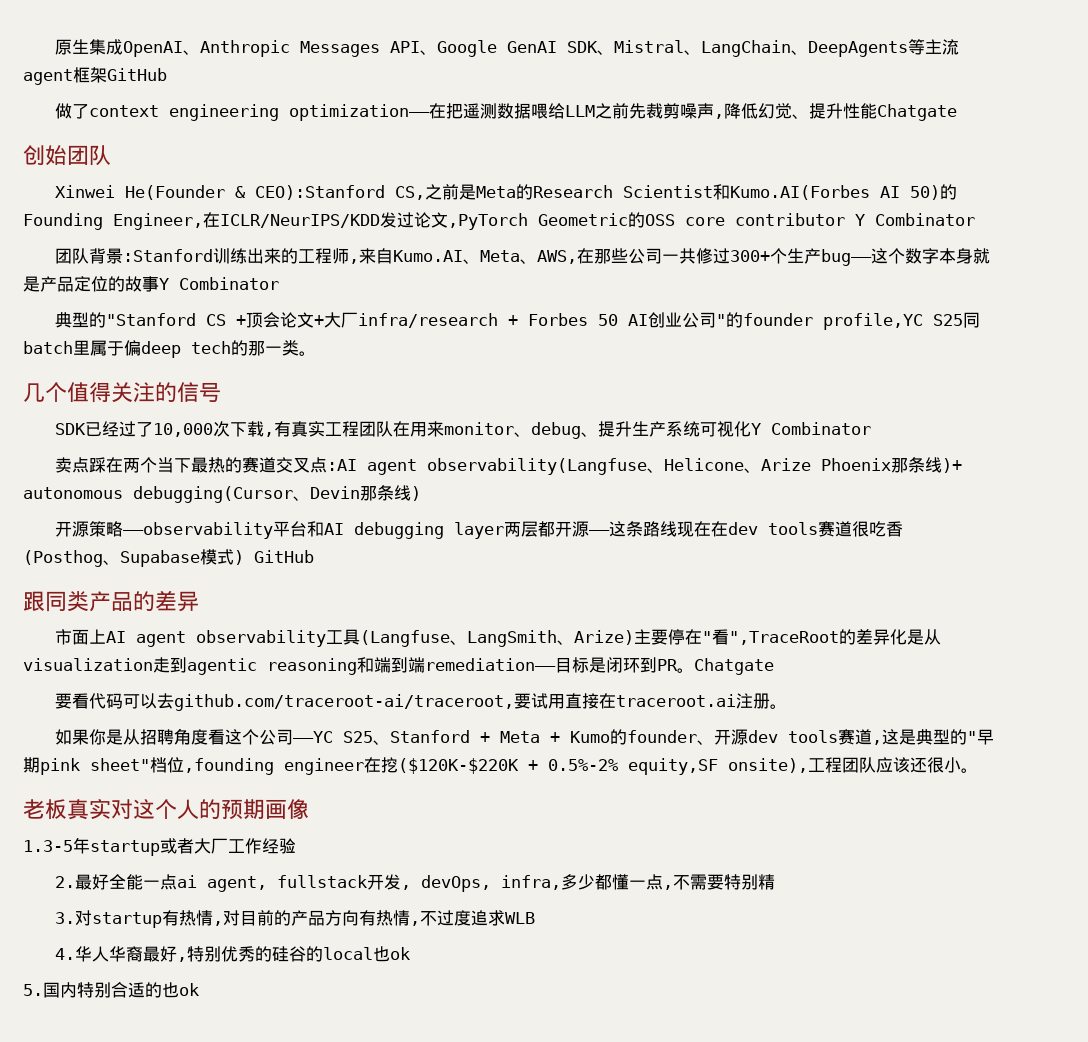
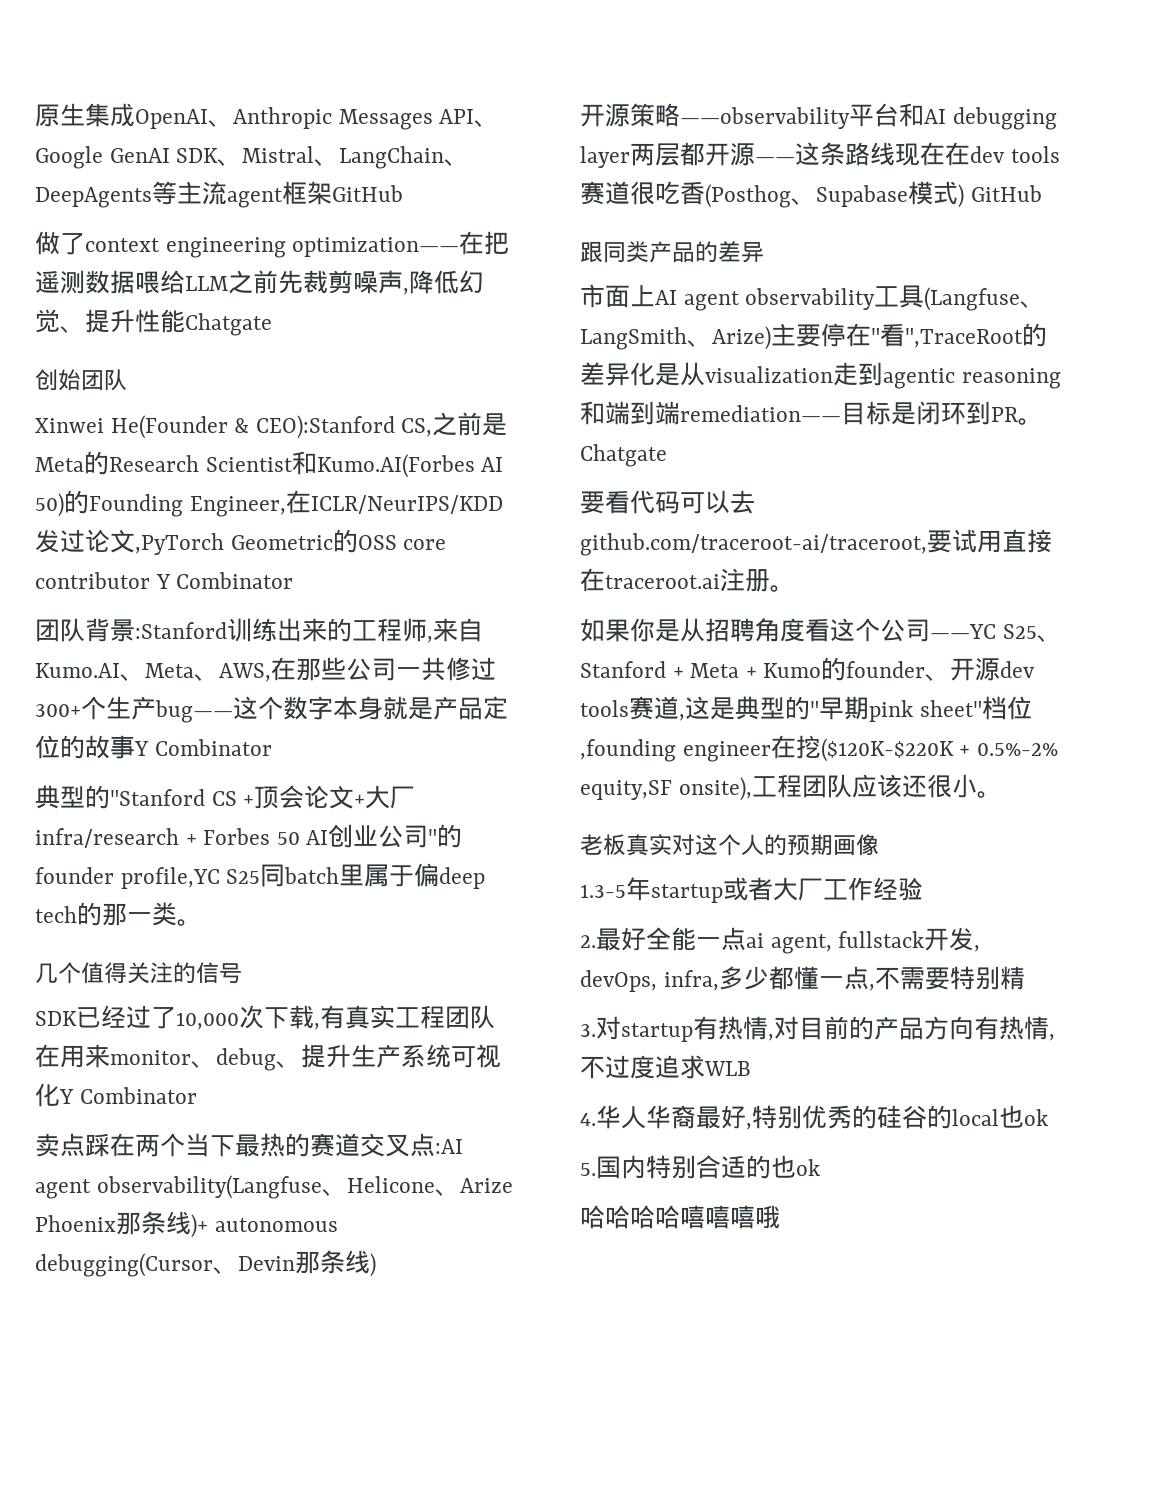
+ 哈哈哈哈嘻嘻嘻哦

